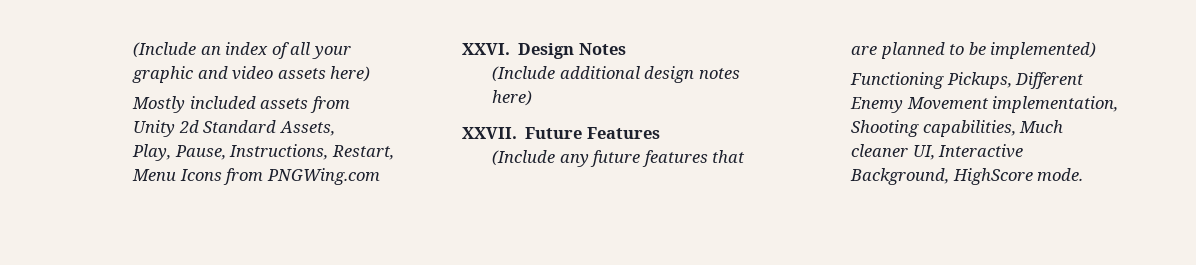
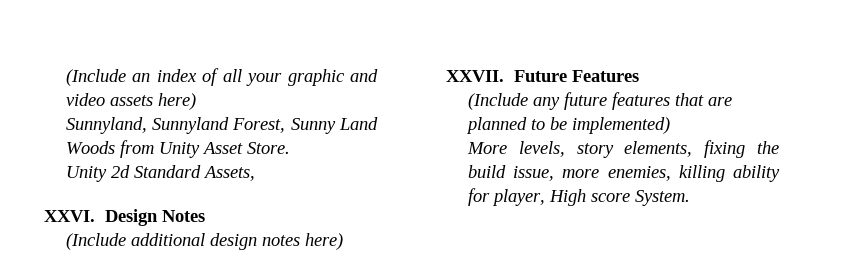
- Mostly included assets from
+ Sunnyland, Sunnyland Forest, Sunny Land Woods from Unity Asset Store.
  Unity 2d Standard Assets,
- Play, Pause, Instructions, Restart, Menu Icons from PNGWing.com
- Functioning Pickups, Different Enemy Movement implementation, Shooting capabilities, Much cleaner UI, Interactive Background, HighScore mode.
+ More levels, story elements, fixing the build issue, more enemies, killing ability for player, High score System.

